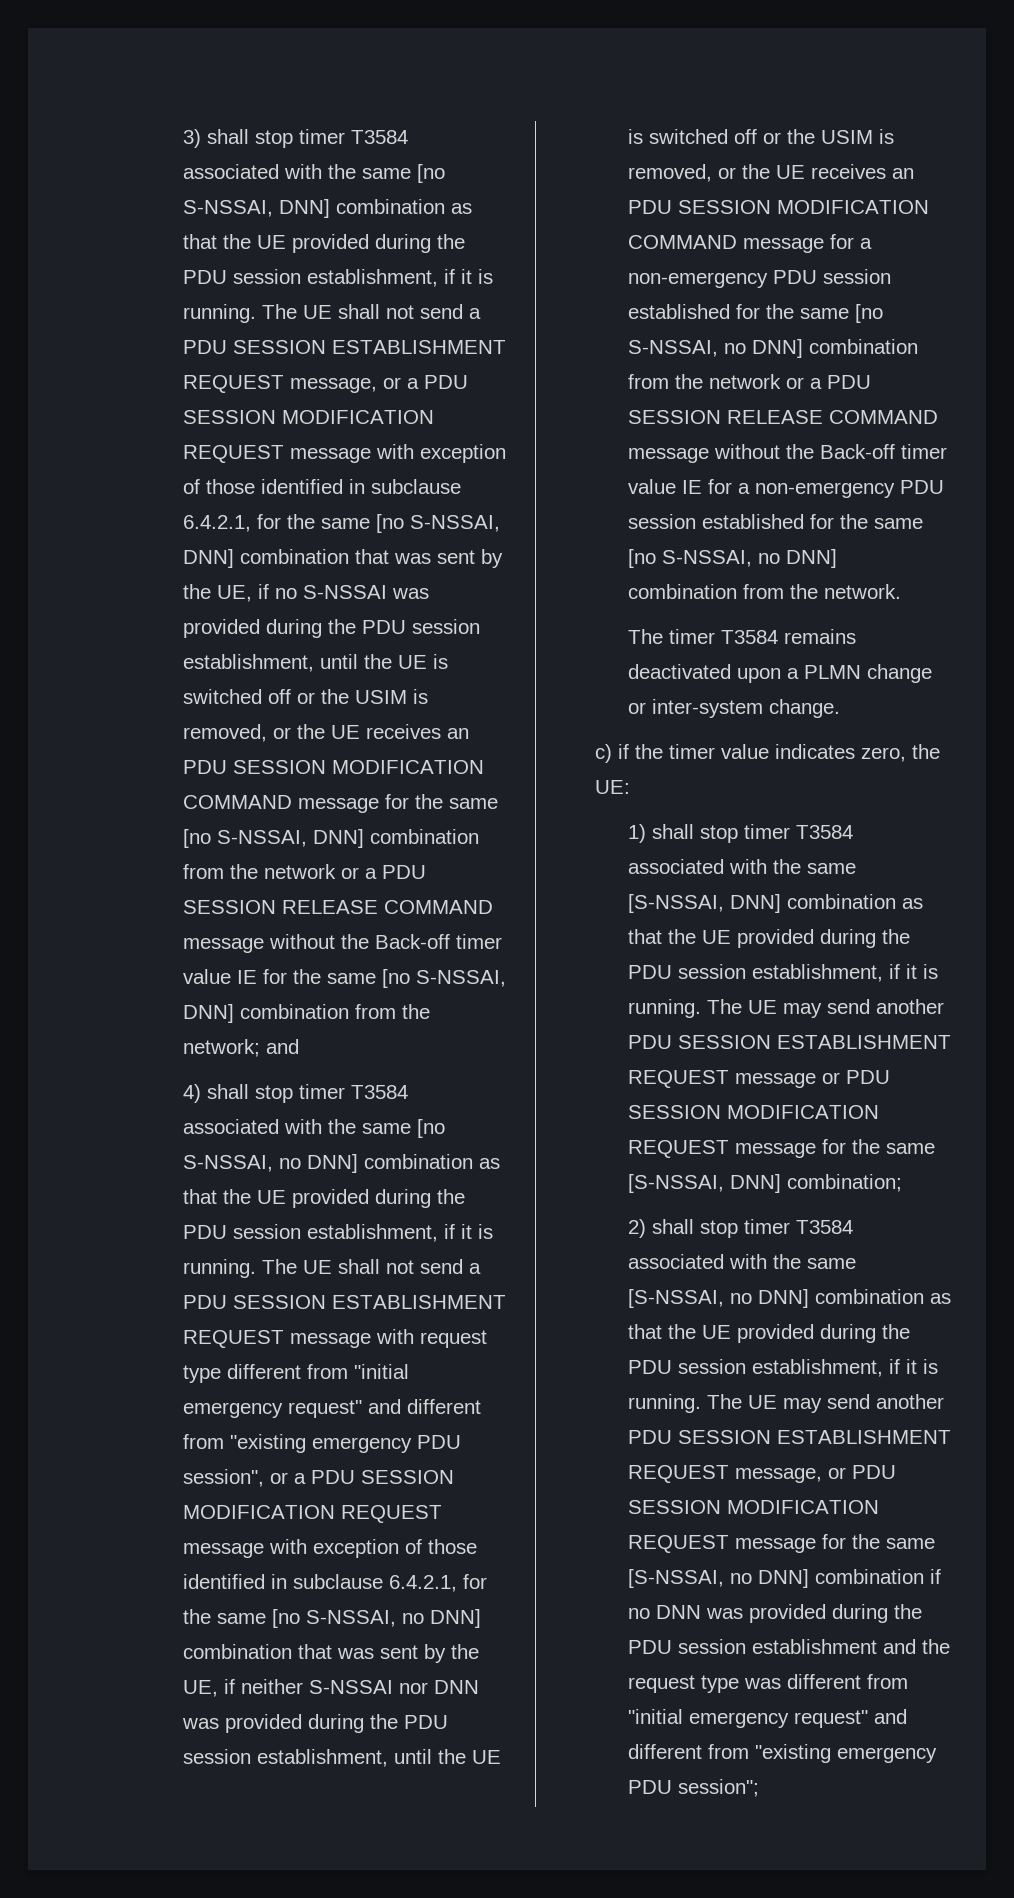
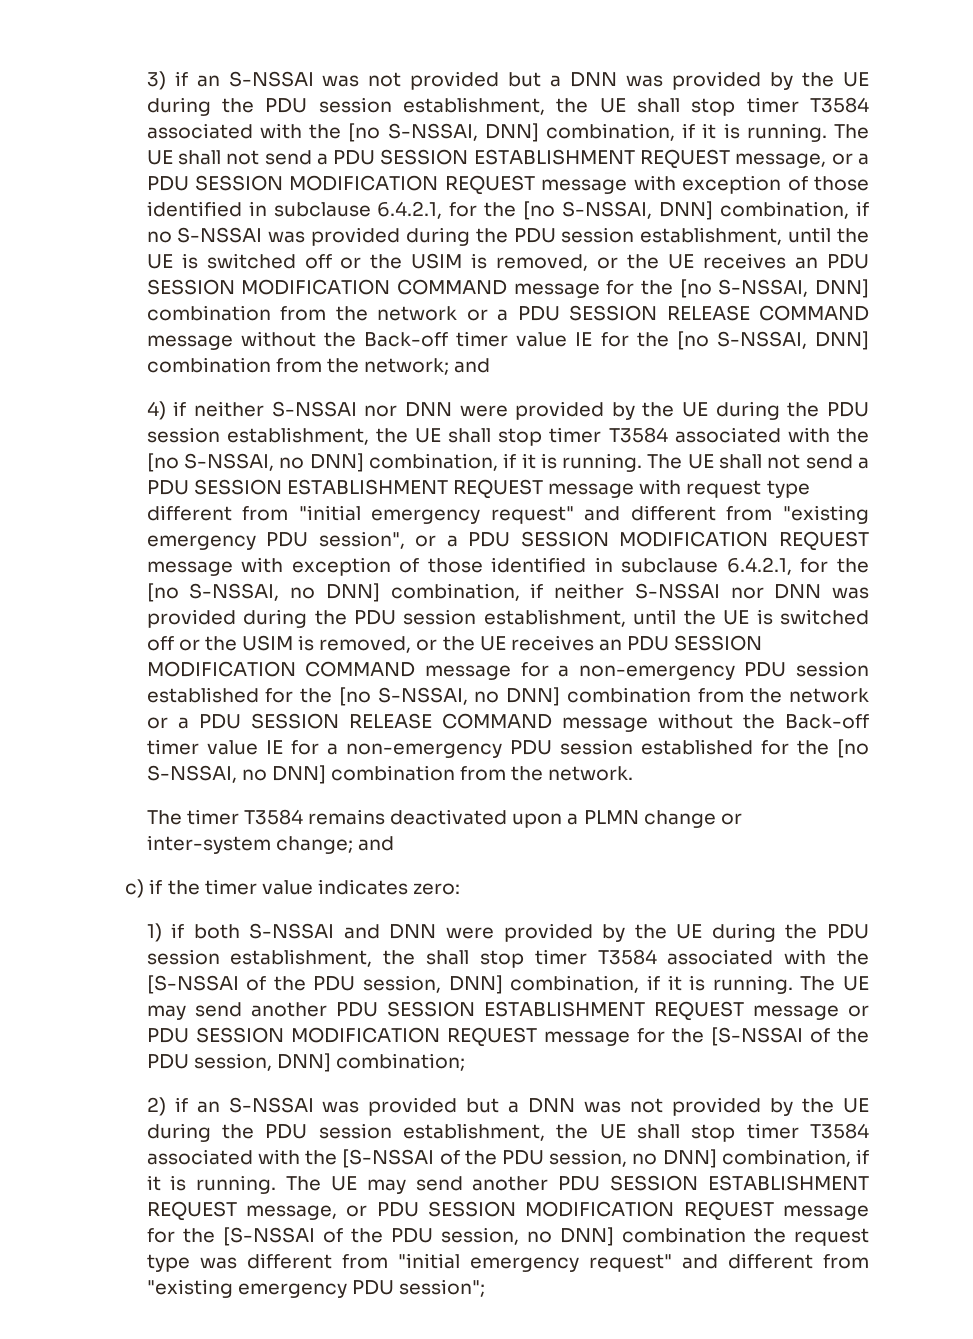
- 3) shall stop timer T3584 associated with the same [no S-NSSAI, DNN] combination as that the UE provided during the PDU session establishment, if it is running.
+ 3) if an S-NSSAI was not provided but a DNN was provided by the UE during the PDU session establishment, the UE shall stop timer T3584 associated with the [no S-NSSAI, DNN] combination, if it is running.
- The UE shall not send a PDU SESSION ESTABLISHMENT REQUEST message, or a PDU SESSION MODIFICATION REQUEST message with exception of those identified in subclause 6.4.2.1, for the same [no S-NSSAI, DNN] combination that was sent by the UE, if no S-NSSAI was provided during the PDU session establishment, until the UE is switched off or the USIM is removed, or the UE receives an PDU SESSION MODIFICATION COMMAND message for the same [no S-NSSAI, DNN] combination from the network or a PDU SESSION RELEASE COMMAND message without the Back-off timer value IE for the same [no S-NSSAI, DNN] combination from the network;
+ The UE shall not send a PDU SESSION ESTABLISHMENT REQUEST message, or a PDU SESSION MODIFICATION REQUEST message with exception of those identified in subclause 6.4.2.1, for the [no S-NSSAI, DNN] combination, if no S-NSSAI was provided during the PDU session establishment, until the UE is switched off or the USIM is removed, or the UE receives an PDU SESSION MODIFICATION COMMAND message for the [no S-NSSAI, DNN] combination from the network or a PDU SESSION RELEASE COMMAND message without the Back-off timer value IE for the [no S-NSSAI, DNN] combination from the network;
- 4) shall stop timer T3584 associated with the same [no S-NSSAI, no DNN] combination as that the UE provided during the PDU session establishment, if it is running.
+ 4) if neither S-NSSAI nor DNN were provided by the UE during the PDU session establishment, the UE shall stop timer T3584 associated with the [no S-NSSAI, no DNN] combination, if it is running.
- The UE shall not send a PDU SESSION ESTABLISHMENT REQUEST message with request type different from "initial emergency request" and different from "existing emergency PDU session", or a PDU SESSION MODIFICATION REQUEST message with exception of those identified in subclause 6.4.2.1, for the same [no S-NSSAI, no DNN] combination that was sent by the UE, if neither S-NSSAI nor DNN was provided during the PDU session establishment, until the UE is switched off or the USIM is removed, or the UE receives an PDU SESSION MODIFICATION COMMAND message for a non-emergency PDU session established for the same [no S-NSSAI, no DNN] combination from the network or a PDU SESSION RELEASE COMMAND message without the Back-off timer value IE for a non-emergency PDU session established for the same [no S-NSSAI, no DNN] combination from the network.
+ The UE shall not send a PDU SESSION ESTABLISHMENT REQUEST message with request type different from "initial emergency request" and different from "existing emergency PDU session", or a PDU SESSION MODIFICATION REQUEST message with exception of those identified in subclause 6.4.2.1, for the [no S-NSSAI, no DNN] combination, if neither S-NSSAI nor DNN was provided during the PDU session establishment, until the UE is switched off or the USIM is removed, or the UE receives an PDU SESSION MODIFICATION COMMAND message for a non-emergency PDU session established for the [no S-NSSAI, no DNN] combination from the network or a PDU SESSION RELEASE COMMAND message without the Back-off timer value IE for a non-emergency PDU session established for the [no S-NSSAI, no DNN] combination from the network.
- The timer T3584 remains deactivated upon a PLMN change or inter-system change.
+ The timer T3584 remains deactivated upon a PLMN change or inter-system change; and
- c) if the timer value indicates zero, the UE:
- 1) shall stop timer T3584 associated with the same [S-NSSAI, DNN] combination as that the UE provided during the PDU session establishment, if it is running.
+ c) if the timer value indicates zero:
+ 1) if both S-NSSAI and DNN were provided by the UE during the PDU session establishment, the shall stop timer T3584 associated with the [S-NSSAI of the PDU session, DNN] combination, if it is running.
- The UE may send another PDU SESSION ESTABLISHMENT REQUEST message or PDU SESSION MODIFICATION REQUEST message for the same [S-NSSAI, DNN] combination;
- 2) shall stop timer T3584 associated with the same [S-NSSAI, no DNN] combination as that the UE provided during the PDU session establishment, if it is running.
+ The UE may send another PDU SESSION ESTABLISHMENT REQUEST message or PDU SESSION MODIFICATION REQUEST message for the [S-NSSAI of the PDU session, DNN] combination;
+ 2) if an S-NSSAI was provided but a DNN was not provided by the UE during the PDU session establishment, the UE shall stop timer T3584 associated with the [S-NSSAI of the PDU session, no DNN] combination, if it is running.
- The UE may send another PDU SESSION ESTABLISHMENT REQUEST message, or PDU SESSION MODIFICATION REQUEST message for the same [S-NSSAI, no DNN] combination if no DNN was provided during the PDU session establishment and the request type was different from "initial emergency request" and different from "existing emergency PDU session";
+ The UE may send another PDU SESSION ESTABLISHMENT REQUEST message, or PDU SESSION MODIFICATION REQUEST message for the [S-NSSAI of the PDU session, no DNN] combination the request type was different from "initial emergency request" and different from "existing emergency PDU session";

